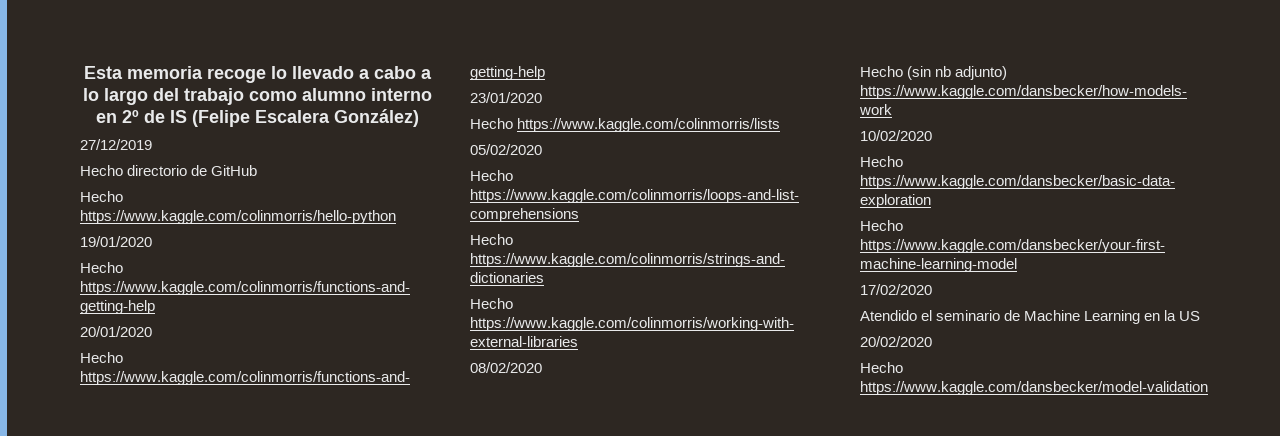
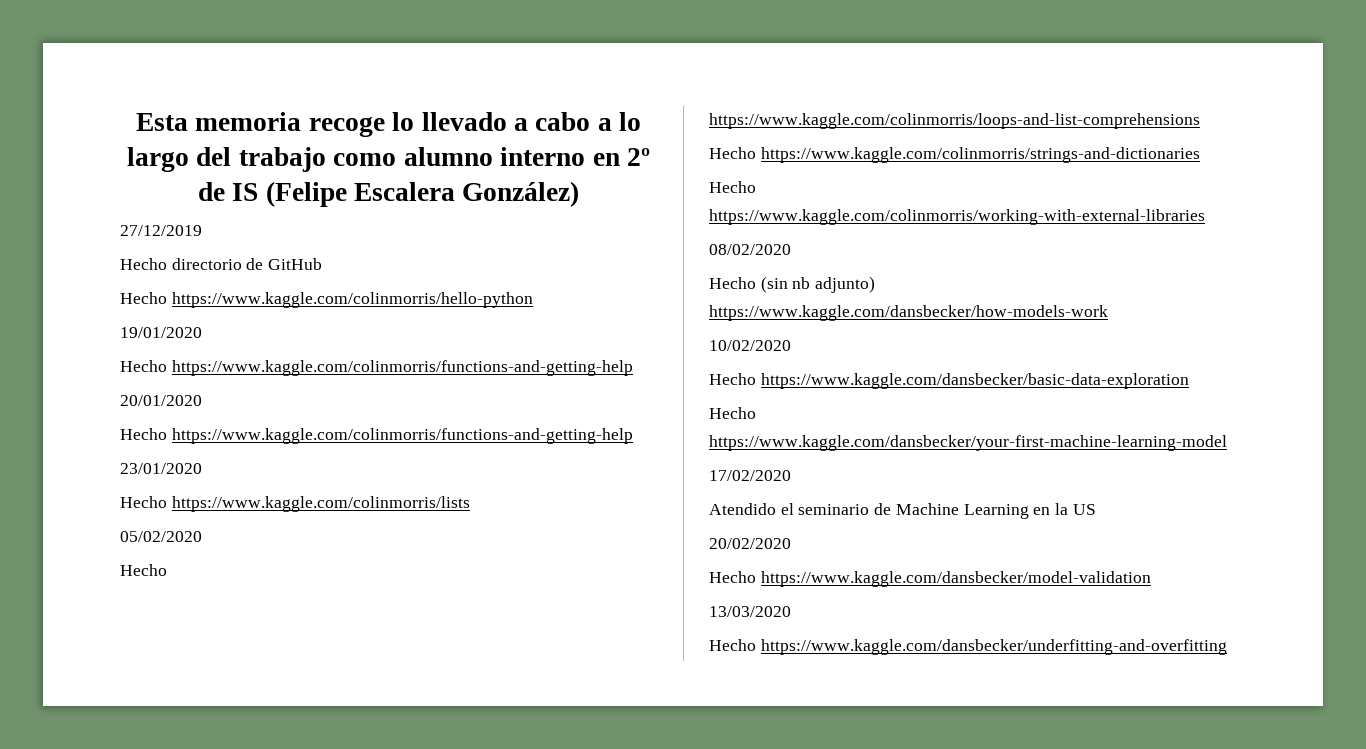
+ 13/03/2020
+ Hecho https://www.kaggle.com/dansbecker/underfitting-and-overfitting

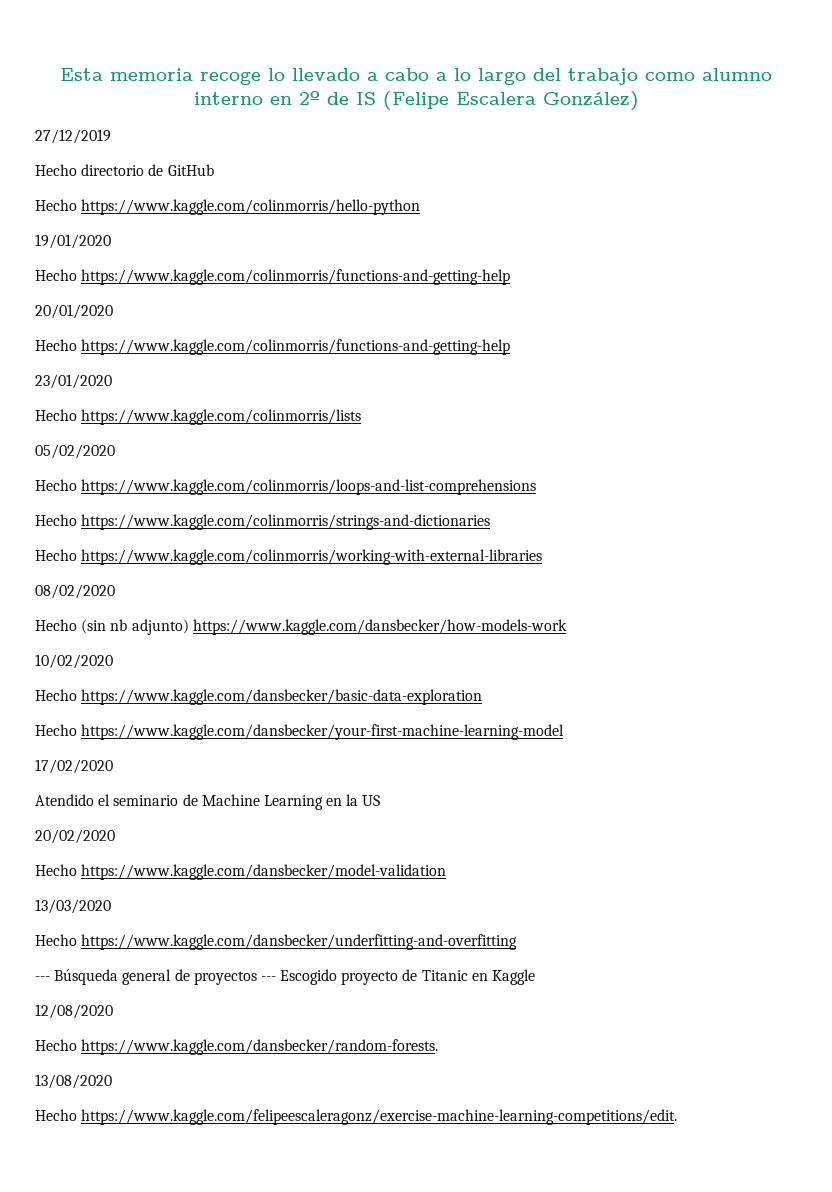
+ --- Búsqueda general de proyectos --- Escogido proyecto de Titanic en Kaggle
+ 12/08/2020
+ Hecho https://www.kaggle.com/dansbecker/random-forests.
+ 13/08/2020
+ Hecho https://www.kaggle.com/felipeescaleragonz/exercise-machine-learning-competitions/edit.

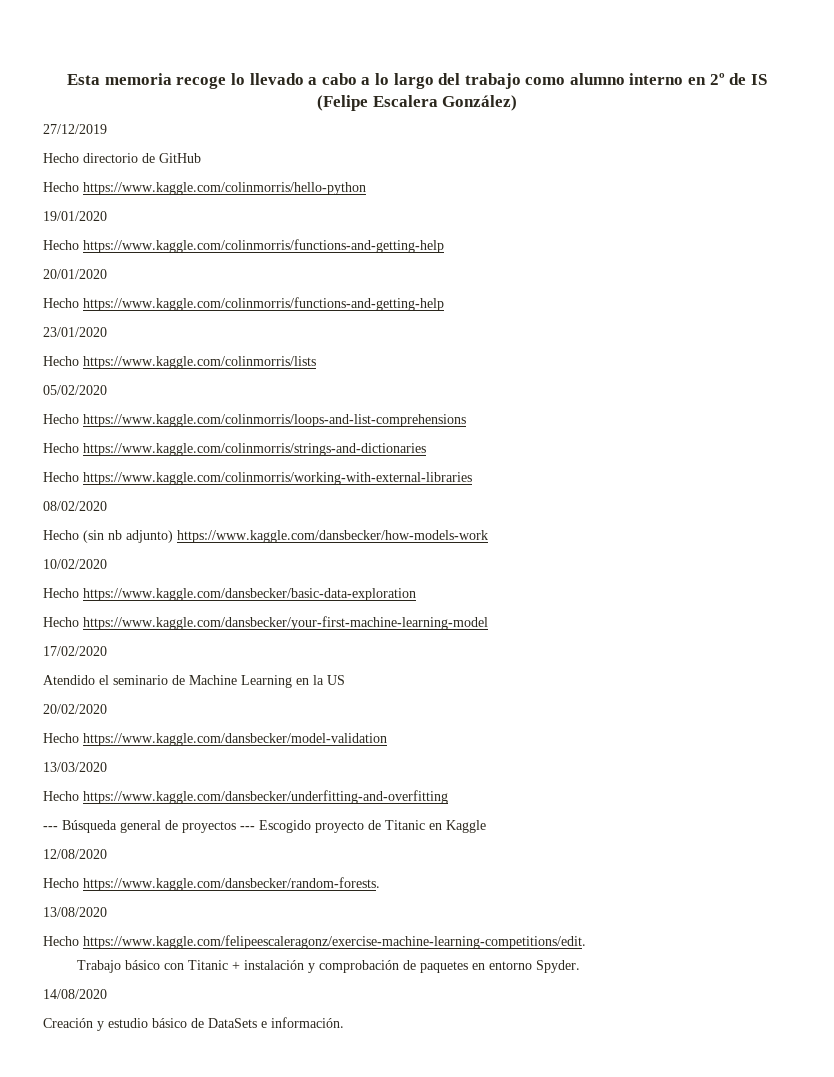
+ Trabajo básico con Titanic + instalación y comprobación de paquetes en entorno Spyder.
+ 14/08/2020
+ Creación y estudio básico de DataSets e información.

